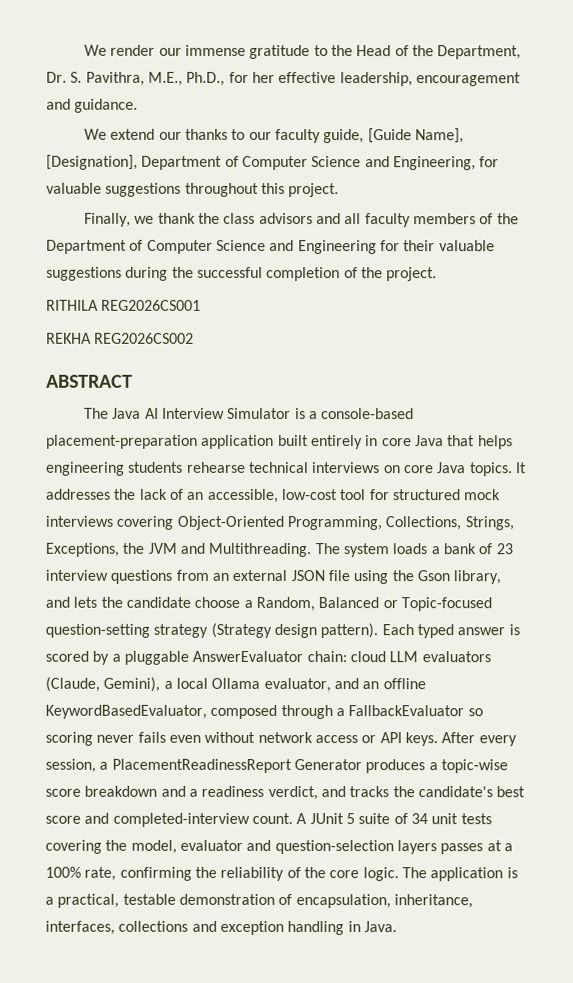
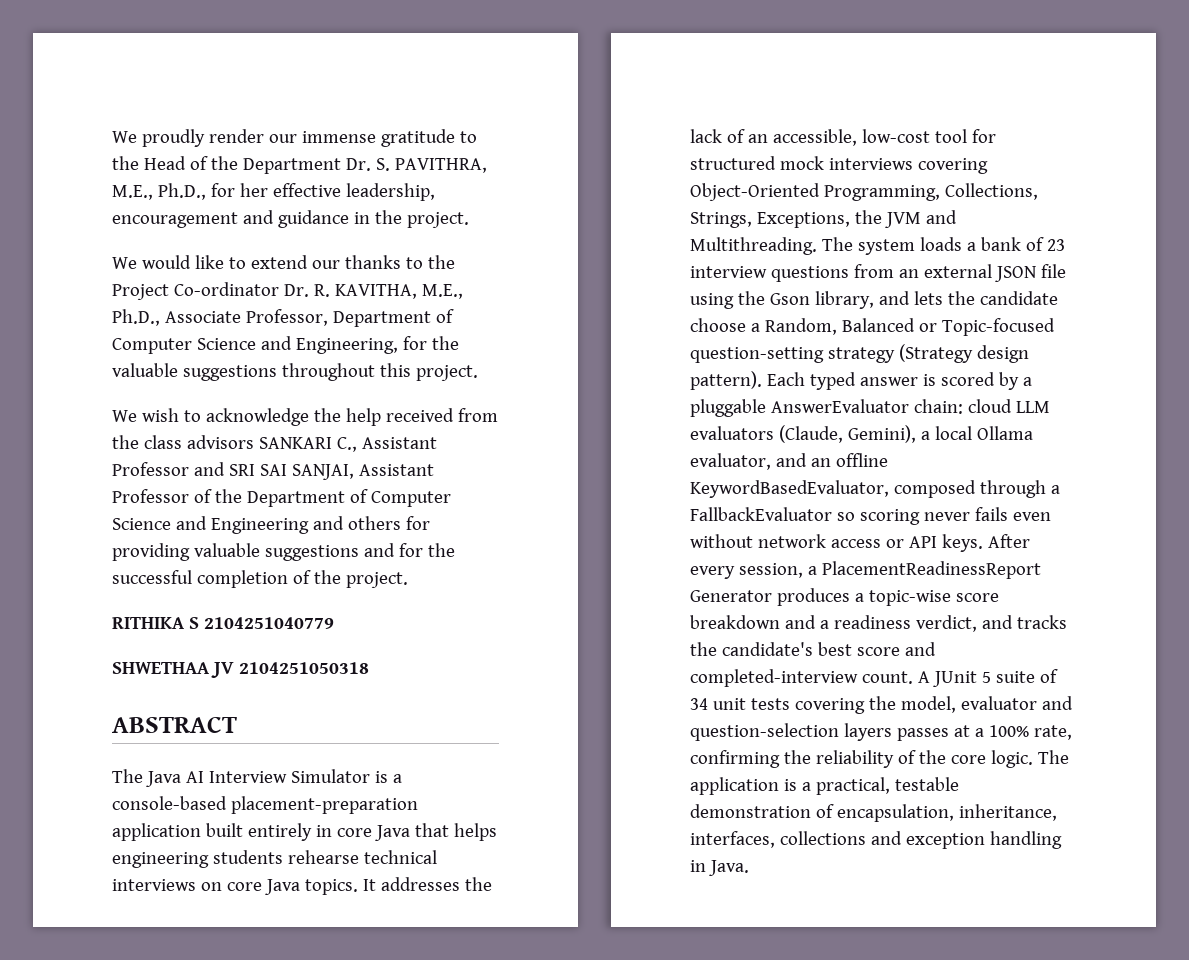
- We render our immense gratitude to the Head of the Department, Dr. S. Pavithra, M.E., Ph.D., for her effective leadership, encouragement and guidance.
- We extend our thanks to our faculty guide, [Guide Name], [Designation], Department of Computer Science and Engineering, for valuable suggestions throughout this project.
+ We proudly render our immense gratitude to the Head of the Department Dr. S. PAVITHRA, M.E., Ph.D., for her effective leadership, encouragement and guidance in the project.
+ We would like to extend our thanks to the Project Co-ordinator Dr. R. KAVITHA, M.E., Ph.D., Associate Professor, Department of Computer Science and Engineering, for the valuable suggestions throughout this project.
- Finally, we thank the class advisors and all faculty members of the Department of Computer Science and Engineering for their valuable suggestions during the successful completion of the project.
+ We wish to acknowledge the help received from the class advisors SANKARI C., Assistant Professor and SRI SAI SANJAI, Assistant Professor of the Department of Computer Science and Engineering and others for providing valuable suggestions and for the successful completion of the project.
- RITHILA REG2026CS001
- REKHA REG2026CS002
+ RITHIKA S 2104251040779
+ SHWETHAA JV 2104251050318

